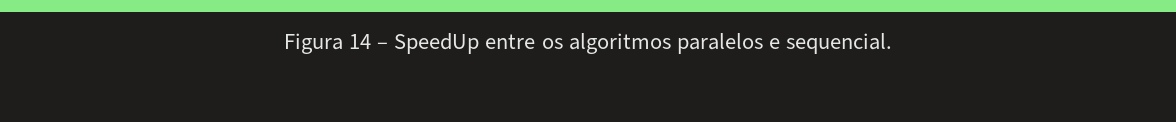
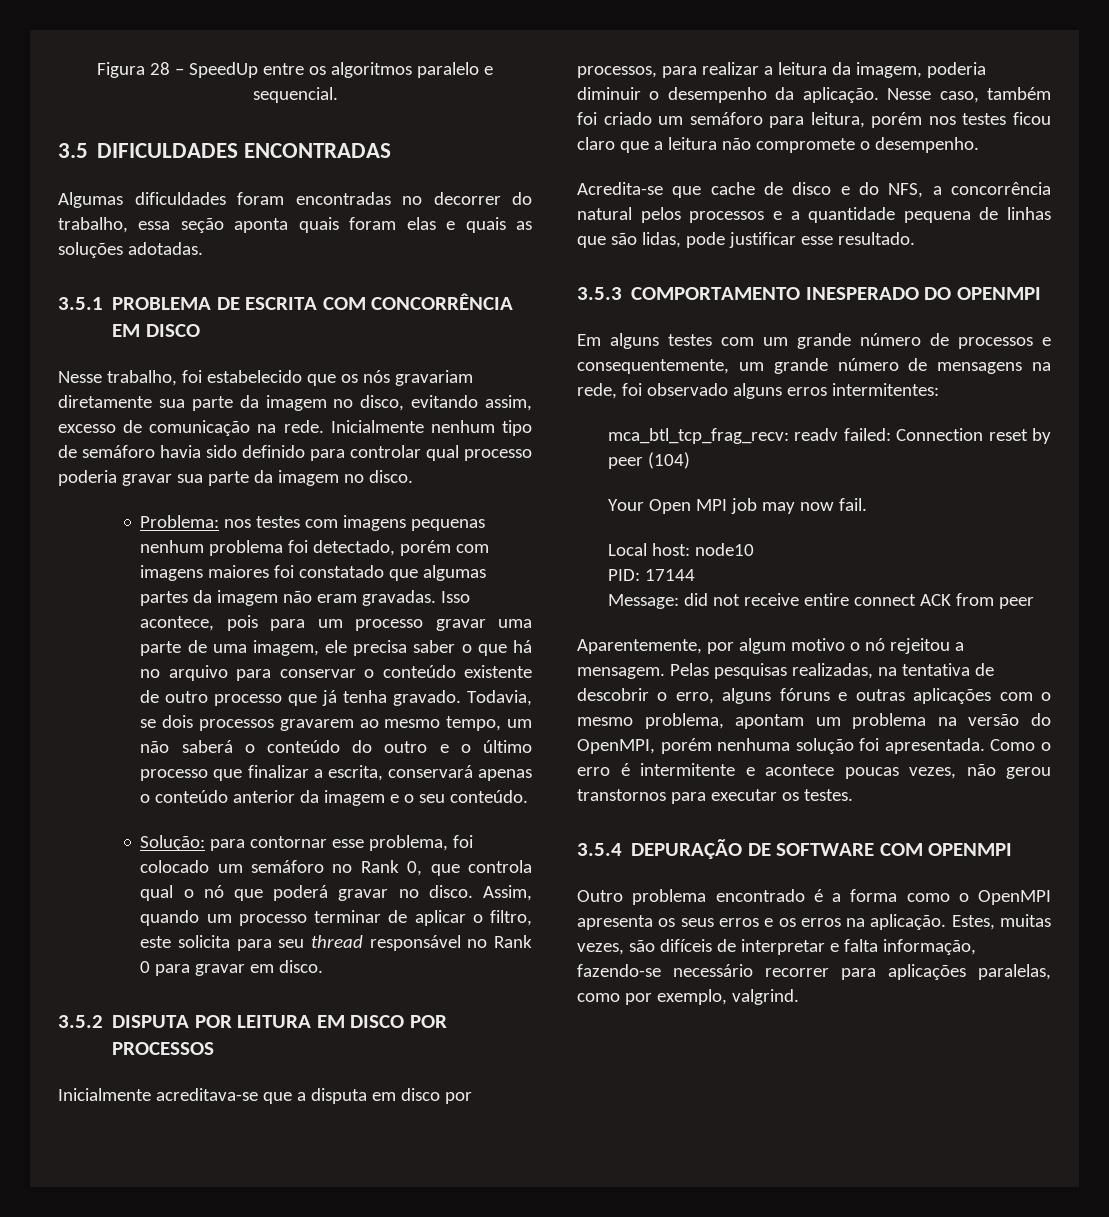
- Figura 14 – SpeedUp entre os algoritmos paralelos e sequencial.
+ Figura 28 – SpeedUp entre os algoritmos paralelo e sequencial.
+ 3.5 DIFICULDADES ENCONTRADAS
+ Algumas dificuldades foram encontradas no decorrer do trabalho, essa seção aponta quais foram elas e quais as soluções adotadas.
+ 3.5.1 PROBLEMA DE ESCRITA COM CONCORRÊNCIA EM DISCO
+ Nesse trabalho, foi estabelecido que os nós gravariam diretamente sua parte da imagem no disco, evitando assim, excesso de comunicação na rede. Inicialmente nenhum tipo de semáforo havia sido definido para controlar qual processo poderia gravar sua parte da imagem no disco.
+ Problema: nos testes com imagens pequenas nenhum problema foi detectado, porém com imagens maiores foi constatado que algumas partes da imagem não eram gravadas. Isso acontece, pois para um processo gravar uma parte de uma imagem, ele precisa saber o que há no arquivo para conservar o conteúdo existente de outro processo que já tenha gravado. Todavia, se dois processos gravarem ao mesmo tempo, um não saberá o conteúdo do outro e o último processo que finalizar a escrita, conservará apenas o conteúdo anterior da imagem e o seu conteúdo.
+ Solução: para contornar esse problema, foi colocado um semáforo no Rank 0, que controla qual o nó que poderá gravar no disco. Assim, quando um processo terminar de aplicar o filtro, este solicita para seu thread responsável no Rank 0 para gravar em disco.
+ 3.5.2 DISPUTA POR LEITURA EM DISCO POR PROCESSOS
+ Inicialmente acreditava-se que a disputa em disco por processos, para realizar a leitura da imagem, poderia diminuir o desempenho da aplicação. Nesse caso, também foi criado um semáforo para leitura, porém nos testes ficou claro que a leitura não compromete o desempenho.
+ Acredita-se que cache de disco e do NFS, a concorrência natural pelos processos e a quantidade pequena de linhas que são lidas, pode justificar esse resultado.
+ 3.5.3 COMPORTAMENTO INESPERADO DO OPENMPI
+ Em alguns testes com um grande número de processos e consequentemente, um grande número de mensagens na rede, foi observado alguns erros intermitentes:
+ mca_btl_tcp_frag_recv: readv failed: Connection reset by peer (104)
+ Your Open MPI job may now fail.
+ Local host: node10
+ PID: 17144
+ Message: did not receive entire connect ACK from peer
+ Aparentemente, por algum motivo o nó rejeitou a mensagem. Pelas pesquisas realizadas, na tentativa de descobrir o erro, alguns fóruns e outras aplicações com o mesmo problema, apontam um problema na versão do OpenMPI, porém nenhuma solução foi apresentada. Como o erro é intermitente e acontece poucas vezes, não gerou transtornos para executar os testes.
+ 3.5.4 DEPURAÇÃO DE SOFTWARE COM OPENMPI
+ Outro problema encontrado é a forma como o OpenMPI apresenta os seus erros e os erros na aplicação. Estes, muitas vezes, são difíceis de interpretar e falta informação, fazendo-se necessário recorrer para aplicações paralelas, como por exemplo, valgrind.

